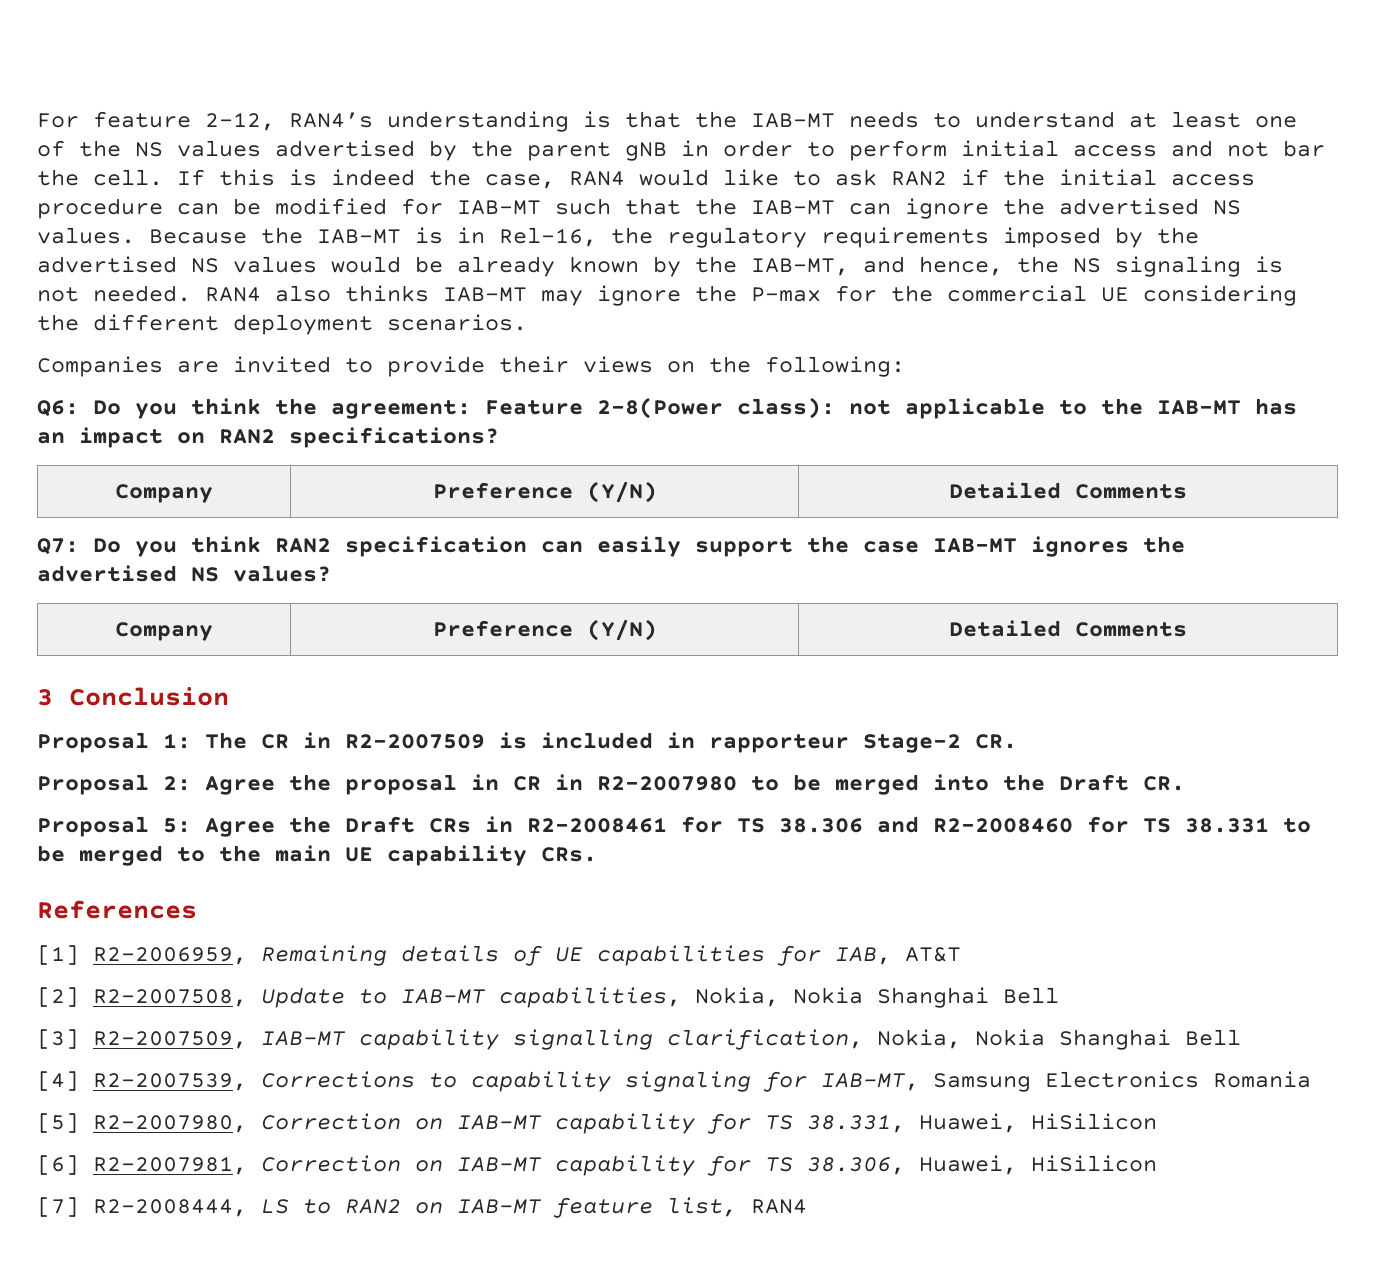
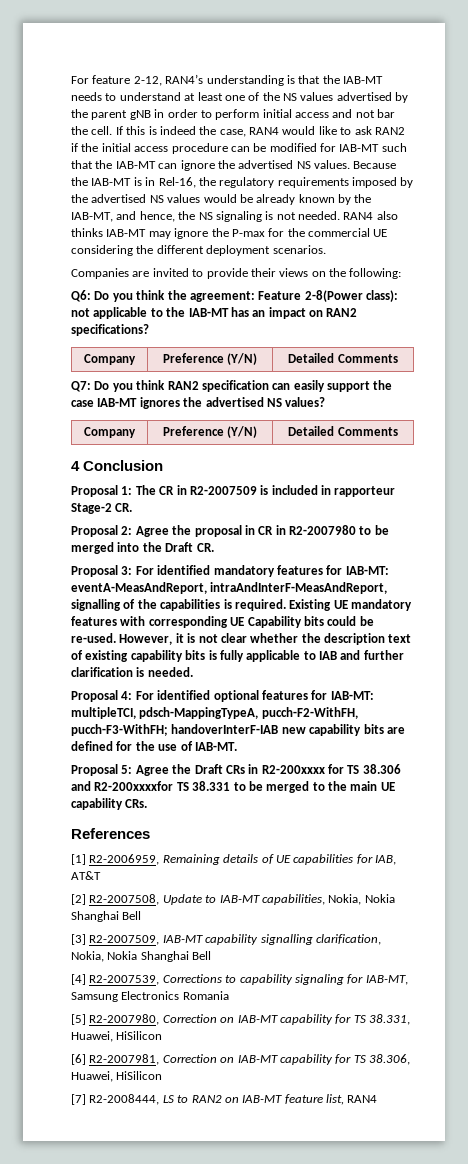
- 3 Conclusion
+ 4 Conclusion
+ Proposal 3: For identified mandatory features for IAB-MT: eventA-MeasAndReport, intraAndInterF-MeasAndReport, signalling of the capabilities is required. Existing UE mandatory features with corresponding UE Capability bits could be re-used. However, it is not clear whether the description text of existing capability bits is fully applicable to IAB and further clarification is needed.
+ Proposal 4: For identified optional features for IAB-MT: multipleTCI, pdsch-MappingTypeA, pucch-F2-WithFH, pucch-F3-WithFH; handoverInterF-IAB new capability bits are defined for the use of IAB-MT.
- Proposal 5: Agree the Draft CRs in R2-2008461 for TS 38.306 and R2-2008460 for TS 38.331 to be merged to the main UE capability CRs.
+ Proposal 5: Agree the Draft CRs in R2-200xxxx for TS 38.306 and R2-200xxxxfor TS 38.331 to be merged to the main UE capability CRs.

